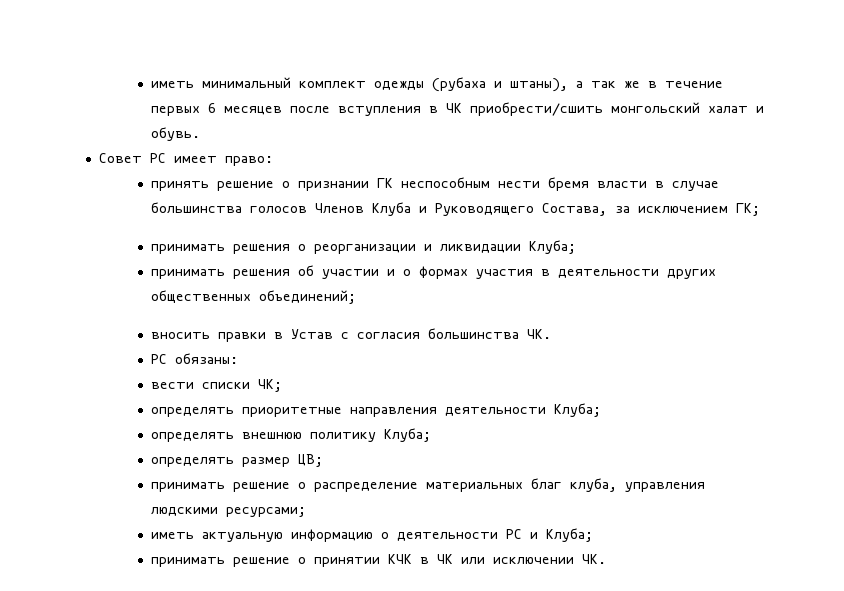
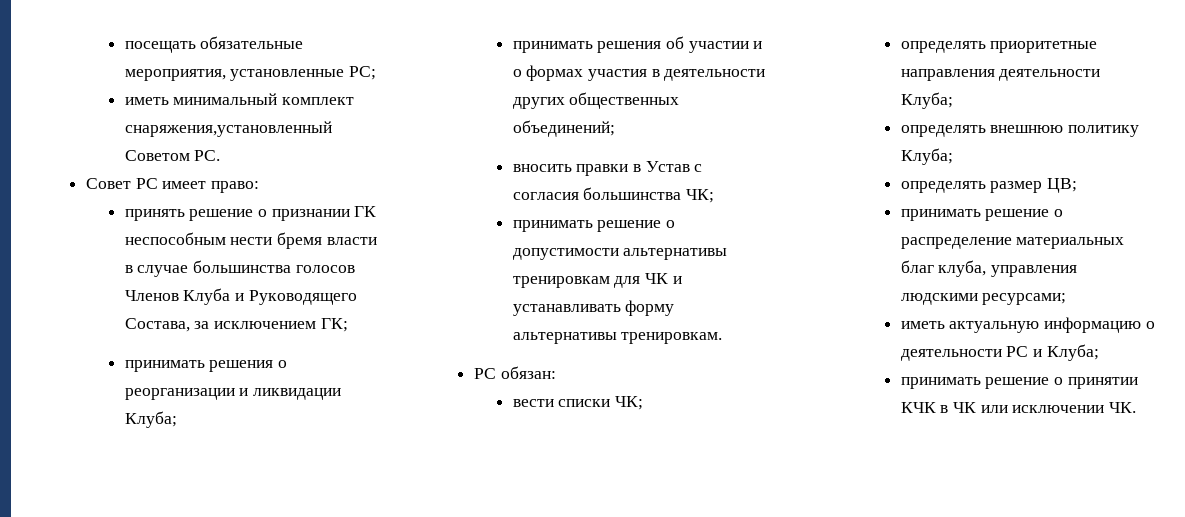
- иметь минимальный комплект одежды (рубаха и штаны), а так же в течение первых 6 месяцев после вступления в ЧК приобрести/сшить монгольский халат и обувь.
+ посещать обязательные мероприятия, установленные РС;
+ иметь минимальный комплект снаряжения,установленный Советом РС.
- вносить правки в Устав с согласия большинства ЧК.
- РС обязаны:
+ вносить правки в Устав с согласия большинства ЧК;
+ принимать решение о допустимости альтернативы тренировкам для ЧК и устанавливать форму альтернативы тренировкам.
+ РС обязан:

